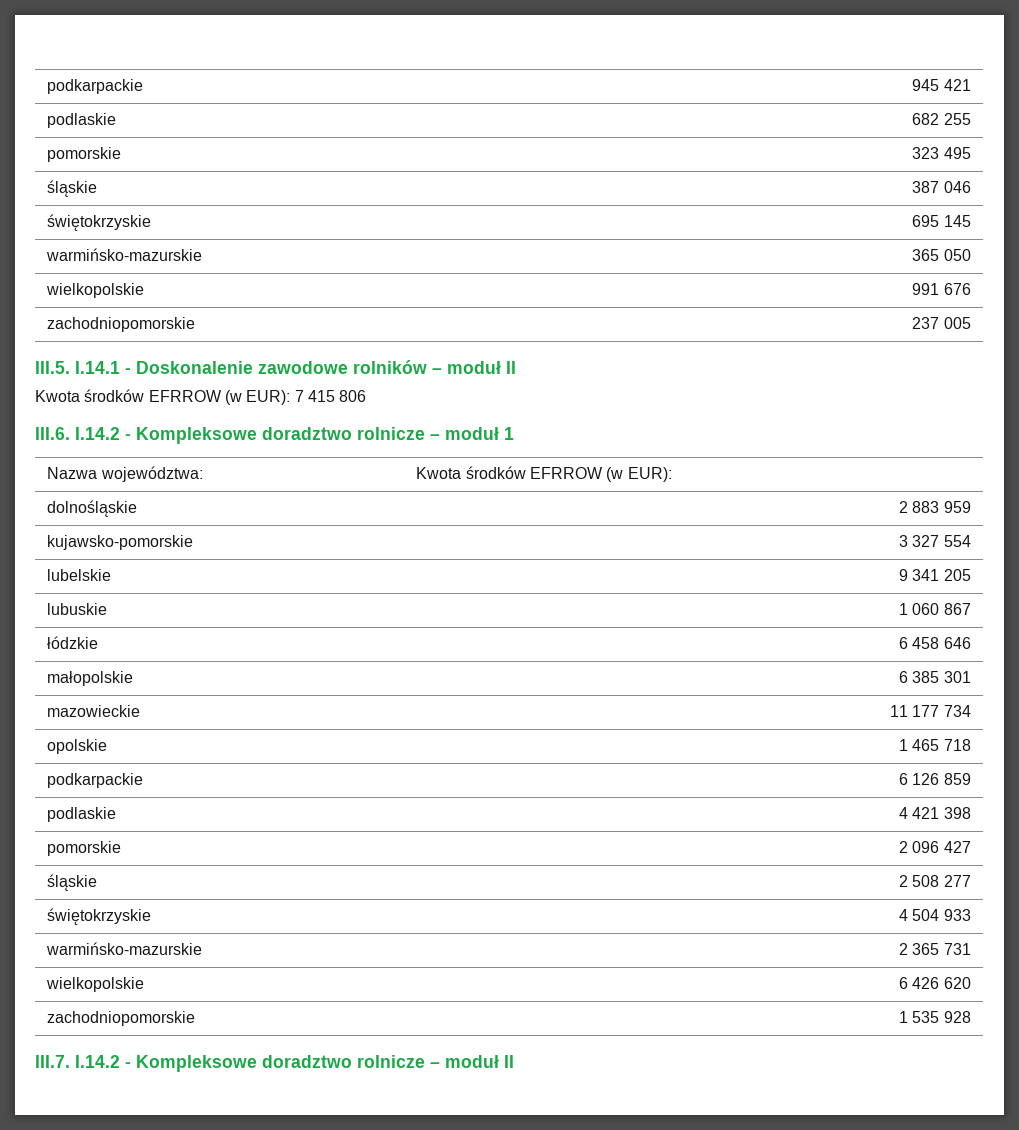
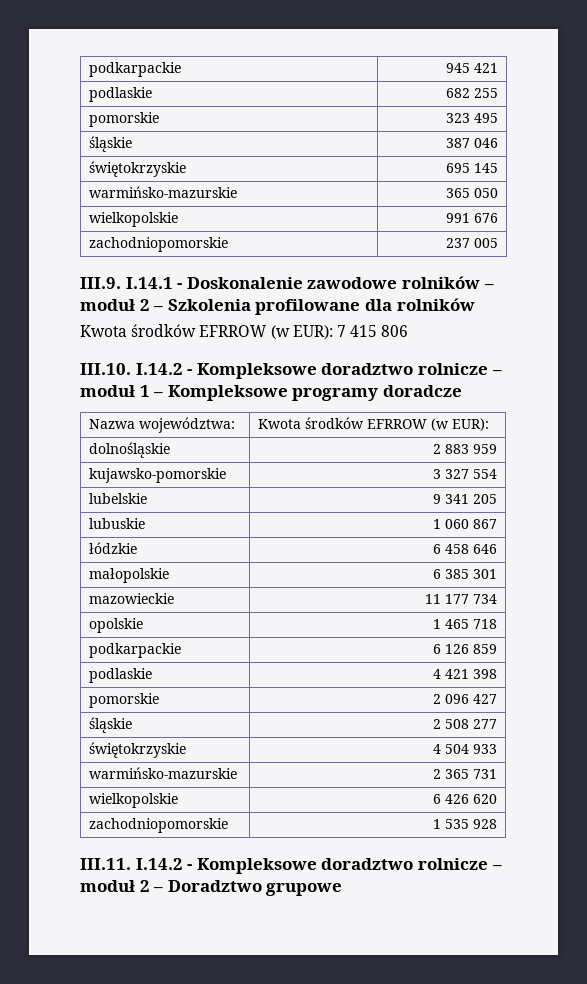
- III.5. I.14.1 - Doskonalenie zawodowe rolników – moduł II
+ III.9. I.14.1 - Doskonalenie zawodowe rolników – moduł 2 – Szkolenia profilowane dla rolników
- III.6. I.14.2 - Kompleksowe doradztwo rolnicze – moduł 1
+ III.10. I.14.2 - Kompleksowe doradztwo rolnicze – moduł 1 – Kompleksowe programy doradcze
- III.7. I.14.2 - Kompleksowe doradztwo rolnicze – moduł II
+ III.11. I.14.2 - Kompleksowe doradztwo rolnicze – moduł 2 – Doradztwo grupowe

